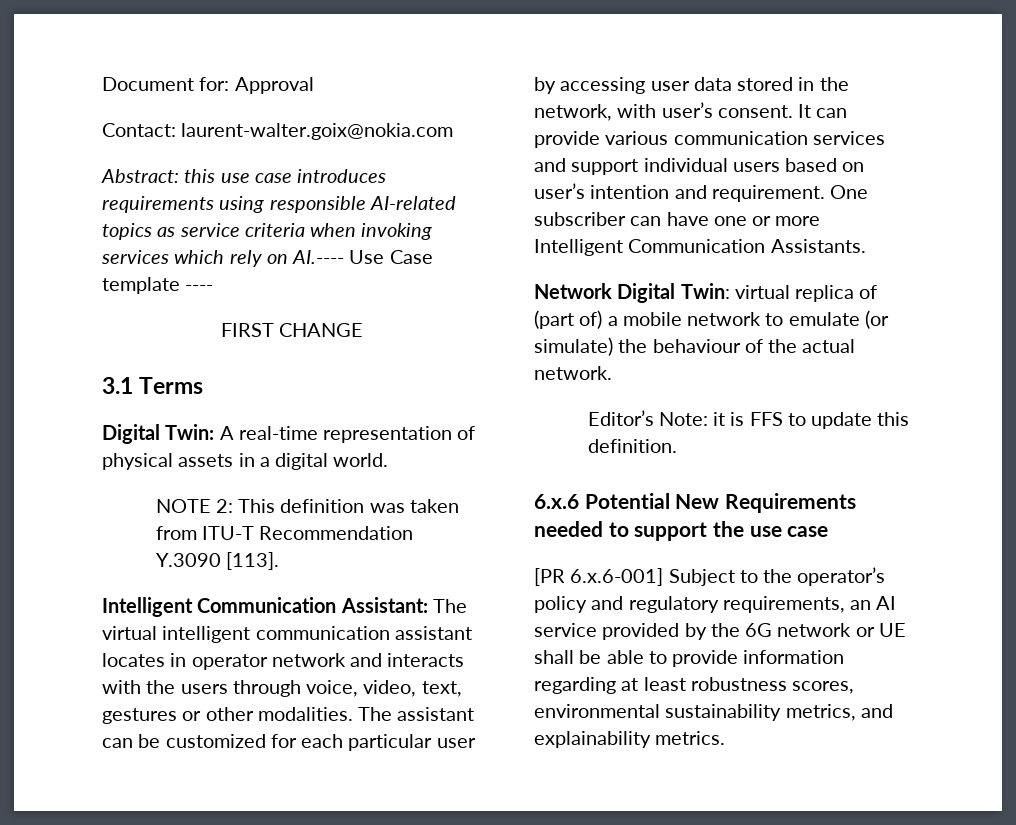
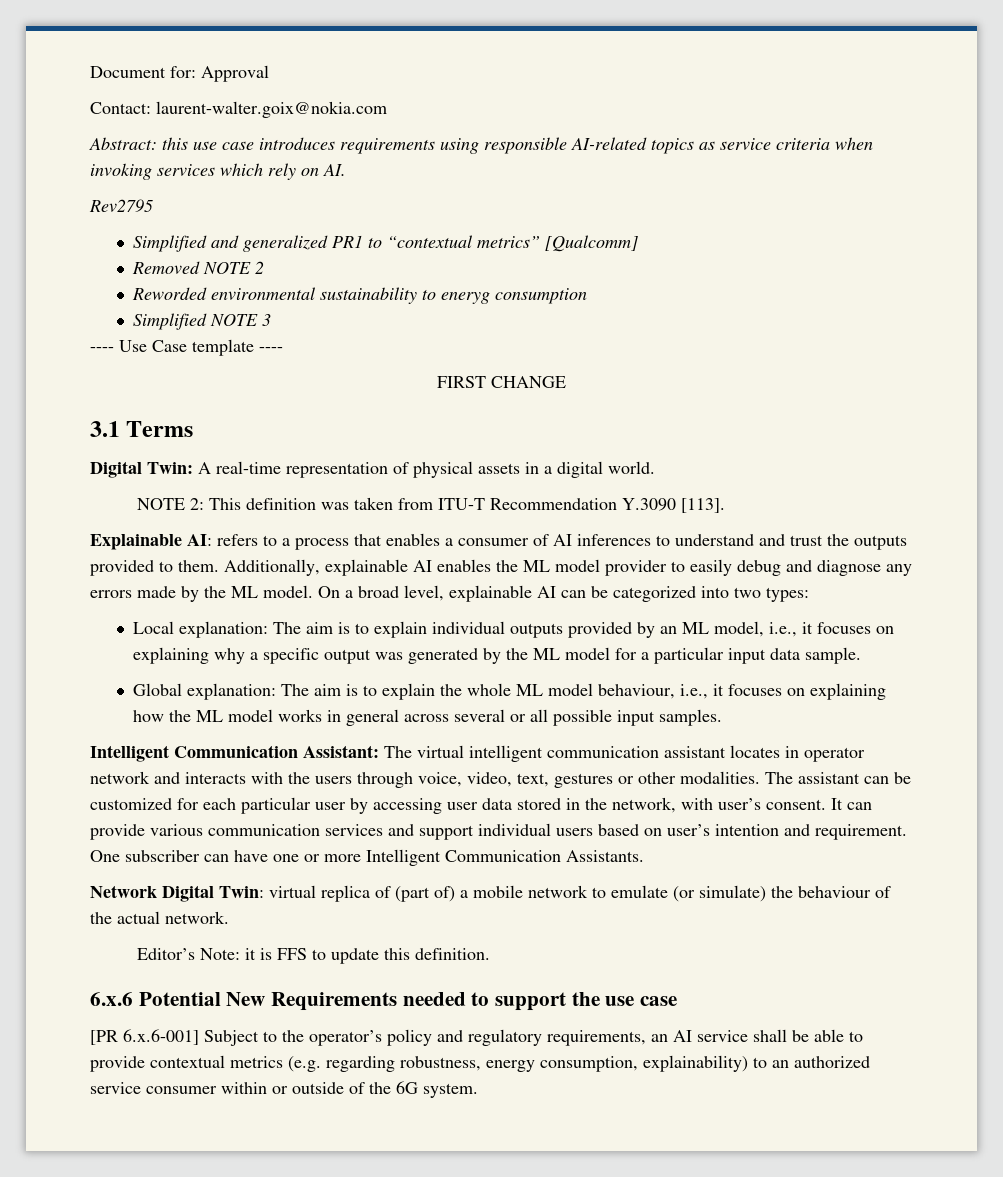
- Abstract: this use case introduces requirements using responsible AI-related topics as service criteria when invoking services which rely on AI.---- Use Case template ----
+ Abstract: this use case introduces requirements using responsible AI-related topics as service criteria when invoking services which rely on AI.
+ Rev2795
+ Simplified and generalized PR1 to “contextual metrics” [Qualcomm]
+ Removed NOTE 2
+ Reworded environmental sustainability to eneryg consumption
+ Simplified NOTE 3
+ ---- Use Case template ----
+ Explainable AI: refers to a process that enables a consumer of AI inferences to understand and trust the outputs provided to them. Additionally, explainable AI enables the ML model provider to easily debug and diagnose any errors made by the ML model. On a broad level, explainable AI can be categorized into two types:
+ Local explanation: The aim is to explain individual outputs provided by an ML model, i.e., it focuses on explaining why a specific output was generated by the ML model for a particular input data sample.
+ Global explanation: The aim is to explain the whole ML model behaviour, i.e., it focuses on explaining how the ML model works in general across several or all possible input samples.
- [PR 6.x.6-001] Subject to the operator’s policy and regulatory requirements, an AI service provided by the 6G network or UE shall be able to provide information regarding at least robustness scores, environmental sustainability metrics, and explainability metrics.
+ [PR 6.x.6-001] Subject to the operator’s policy and regulatory requirements, an AI service shall be able to provide contextual metrics (e.g. regarding robustness, energy consumption, explainability) to an authorized service consumer within or outside of the 6G system.

